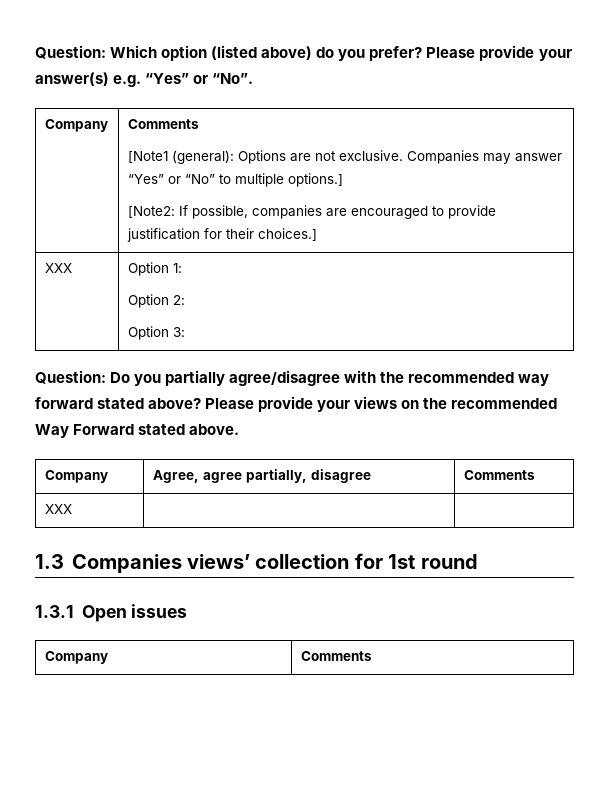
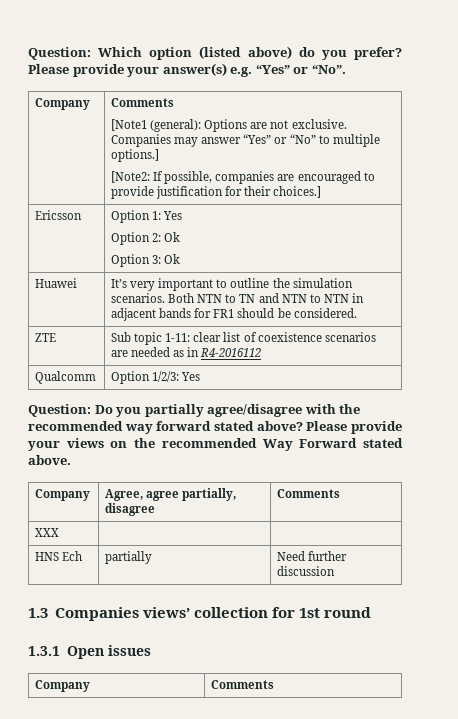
- XXX | Option 1:
- Option 2:
- Option 3:
+ Ericsson | Option 1: Yes
+ Option 2: Ok
+ Option 3: Ok
+ Huawei | It’s very important to outline the simulation scenarios. Both NTN to TN and NTN to NTN in adjacent bands for FR1 should be considered.
+ ZTE | Sub topic 1-11: clear list of coexistence scenarios are needed as in R4-2016112
+ Qualcomm | Option 1/2/3: Yes
+ HNS Ech | partially | Need further discussion

